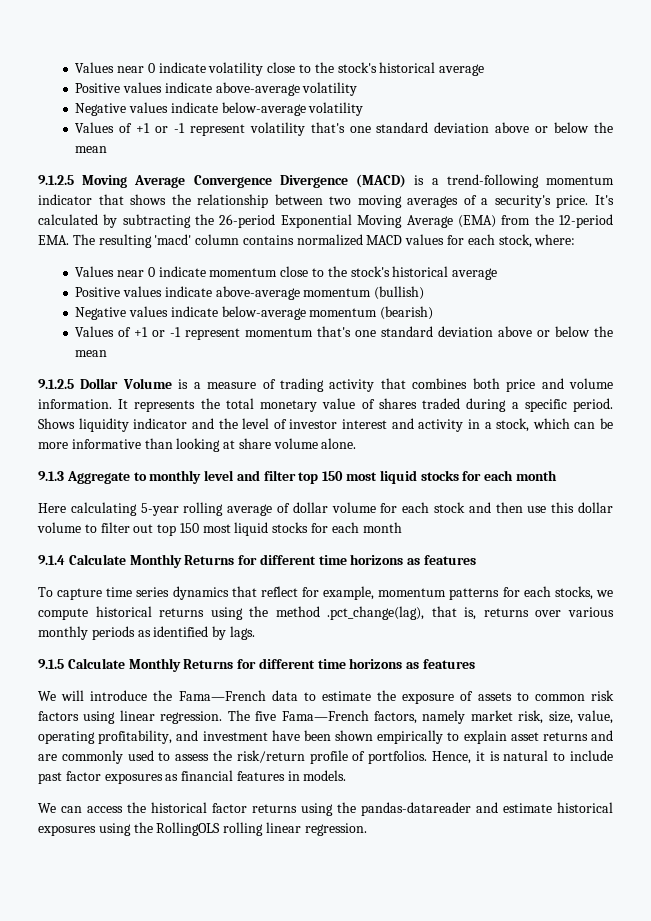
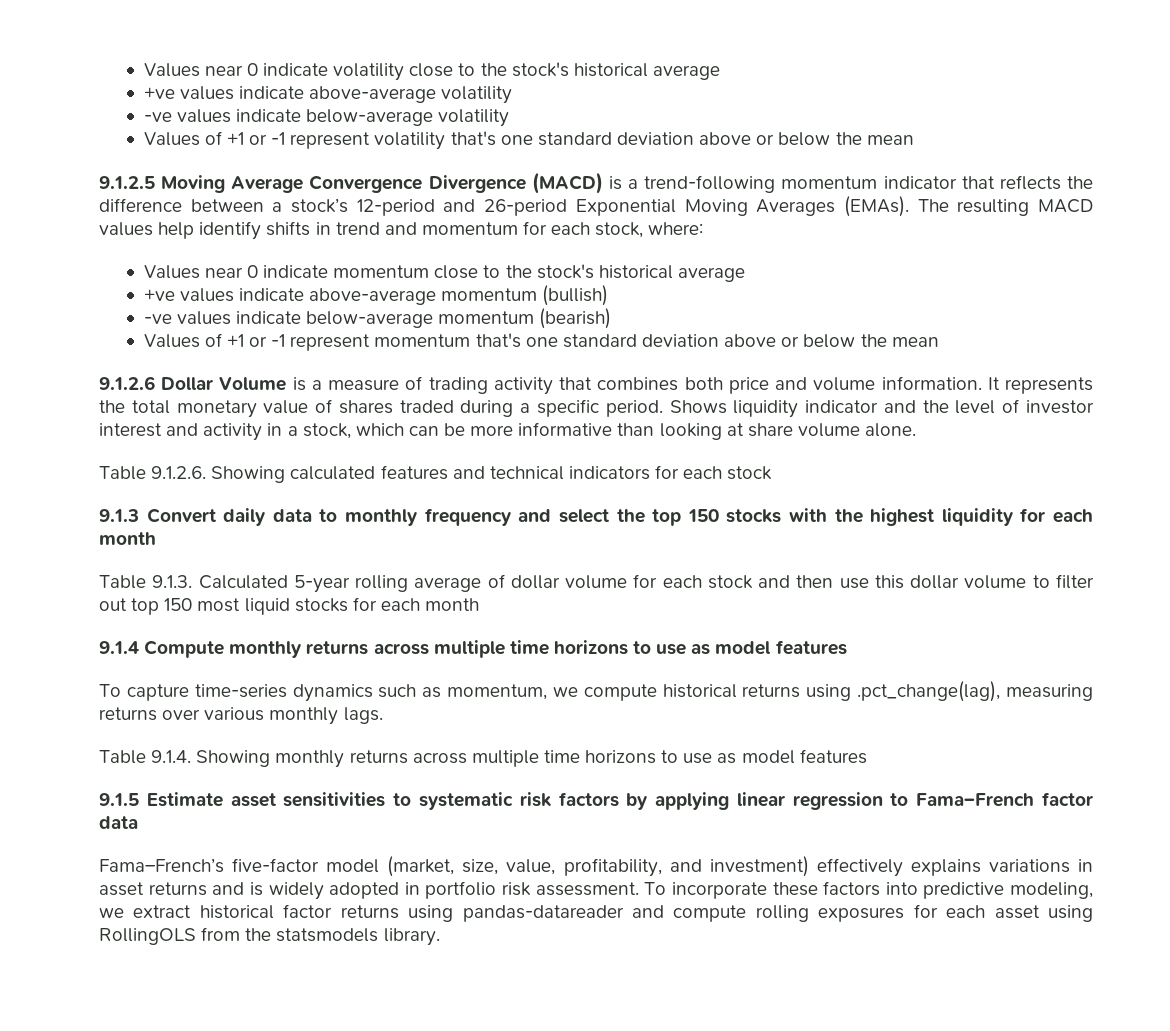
- Positive values indicate above-average volatility
+ +ve values indicate above-average volatility
- Negative values indicate below-average volatility
+ -ve values indicate below-average volatility
- 9.1.2.5 Moving Average Convergence Divergence (MACD) is a trend-following momentum indicator that shows the relationship between two moving averages of a security's price. It's calculated by subtracting the 26-period Exponential Moving Average (EMA) from the 12-period EMA. The resulting 'macd' column contains normalized MACD values for each stock, where:
+ 9.1.2.5 Moving Average Convergence Divergence (MACD) is a trend-following momentum indicator that reflects the difference between a stock’s 12-period and 26-period Exponential Moving Averages (EMAs). The resulting MACD values help identify shifts in trend and momentum for each stock, where:
- Positive values indicate above-average momentum (bullish)
+ +ve values indicate above-average momentum (bullish)
- Negative values indicate below-average momentum (bearish)
+ -ve values indicate below-average momentum (bearish)
- 9.1.2.5 Dollar Volume is a measure of trading activity that combines both price and volume information.
+ 9.1.2.6 Dollar Volume is a measure of trading activity that combines both price and volume information.
- 9.1.3 Aggregate to monthly level and filter top 150 most liquid stocks for each month
- Here calculating 5-year rolling average of dollar volume for each stock and then use this dollar volume to filter out top 150 most liquid stocks for each month
+ Table 9.1.2.6. Showing calculated features and technical indicators for each stock
+ 9.1.3 Convert daily data to monthly frequency and select the top 150 stocks with the highest liquidity for each month
+ Table 9.1.3. Calculated 5-year rolling average of dollar volume for each stock and then use this dollar volume to filter out top 150 most liquid stocks for each month
- 9.1.4 Calculate Monthly Returns for different time horizons as features
- To capture time series dynamics that reflect for example, momentum patterns for each stocks, we compute historical returns using the method .pct_change(lag), that is, returns over various monthly periods as identified by lags.
- 9.1.5 Calculate Monthly Returns for different time horizons as features
- We will introduce the Fama—French data to estimate the exposure of assets to common risk factors using linear regression. The five Fama—French factors, namely market risk, size, value, operating profitability, and investment have been shown empirically to explain asset returns and are commonly used to assess the risk/return profile of portfolios. Hence, it is natural to include past factor exposures as financial features in models.
- We can access the historical factor returns using the pandas-datareader and estimate historical exposures using the RollingOLS rolling linear regression.
+ 9.1.4 Compute monthly returns across multiple time horizons to use as model features
+ To capture time-series dynamics such as momentum, we compute historical returns using .pct_change(lag), measuring returns over various monthly lags.
+ Table 9.1.4. Showing monthly returns across multiple time horizons to use as model features
+ 9.1.5 Estimate asset sensitivities to systematic risk factors by applying linear regression to Fama–French factor data
+ Fama–French’s five-factor model (market, size, value, profitability, and investment) effectively explains variations in asset returns and is widely adopted in portfolio risk assessment. To incorporate these factors into predictive modeling, we extract historical factor returns using pandas-datareader and compute rolling exposures for each asset using RollingOLS from the statsmodels library.

